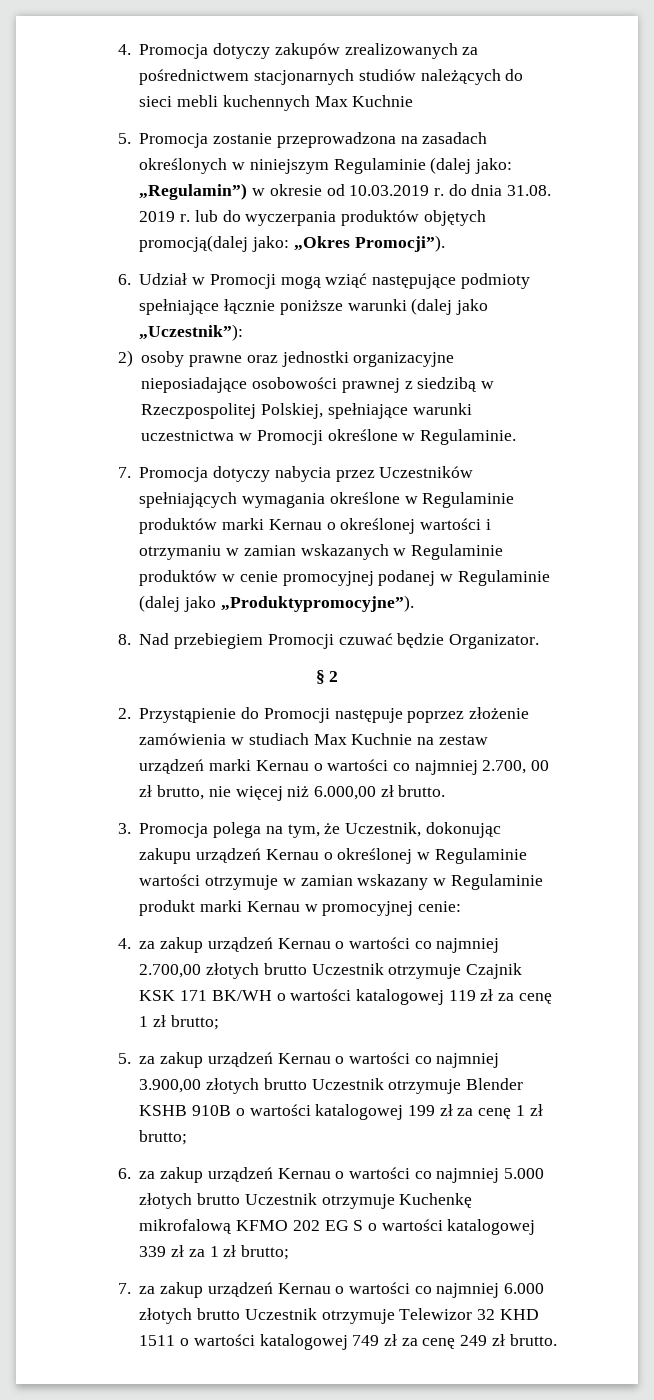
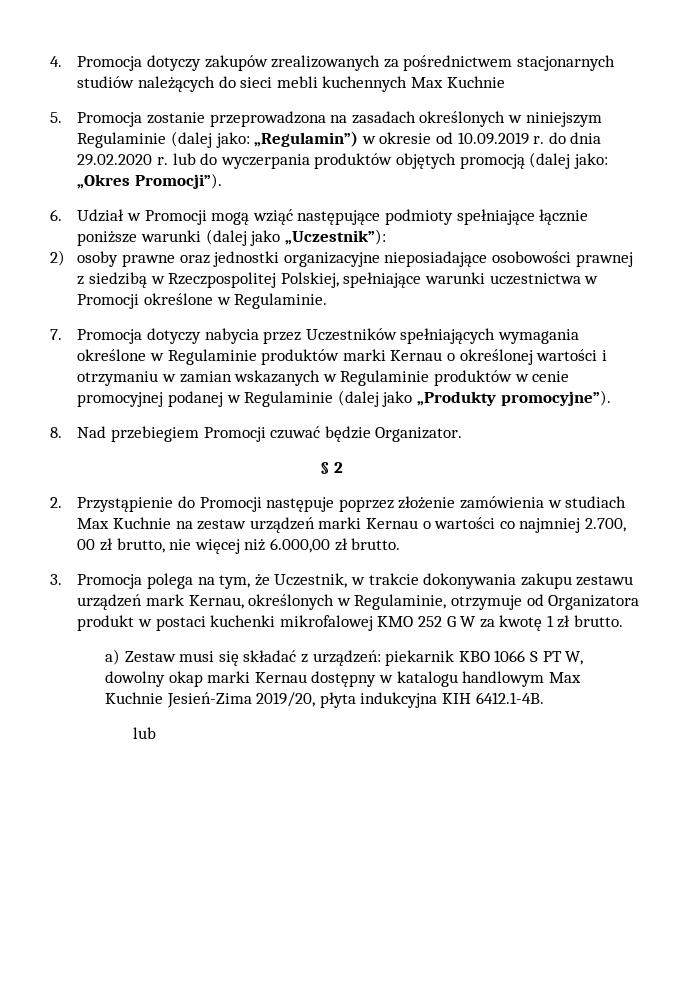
- 5. Promocja zostanie przeprowadzona na zasadach określonych w niniejszym Regulaminie (dalej jako: „Regulamin”) w okresie od 10.03.2019 r. do dnia 31.08. 2019 r. lub do wyczerpania produktów objętych promocją(dalej jako: „Okres Promocji”).
+ 5. Promocja zostanie przeprowadzona na zasadach określonych w niniejszym Regulaminie (dalej jako: „Regulamin”) w okresie od 10.09.2019 r. do dnia 29.02.2020 r. lub do wyczerpania produktów objętych promocją (dalej jako: „Okres Promocji”).
- 7. Promocja dotyczy nabycia przez Uczestników spełniających wymagania określone w Regulaminie produktów marki Kernau o określonej wartości i otrzymaniu w zamian wskazanych w Regulaminie produktów w cenie promocyjnej podanej w Regulaminie (dalej jako „Produktypromocyjne”).
+ 7. Promocja dotyczy nabycia przez Uczestników spełniających wymagania określone w Regulaminie produktów marki Kernau o określonej wartości i otrzymaniu w zamian wskazanych w Regulaminie produktów w cenie promocyjnej podanej w Regulaminie (dalej jako „Produkty promocyjne”).
- 3. Promocja polega na tym, że Uczestnik, dokonując zakupu urządzeń Kernau o określonej w Regulaminie wartości otrzymuje w zamian wskazany w Regulaminie produkt marki Kernau w promocyjnej cenie:
- 4. za zakup urządzeń Kernau o wartości co najmniej 2.700,00 złotych brutto Uczestnik otrzymuje Czajnik KSK 171 BK/WH o wartości katalogowej 119 zł za cenę 1 zł brutto;
- 5. za zakup urządzeń Kernau o wartości co najmniej 3.900,00 złotych brutto Uczestnik otrzymuje Blender KSHB 910B o wartości katalogowej 199 zł za cenę 1 zł brutto;
- 6. za zakup urządzeń Kernau o wartości co najmniej 5.000 złotych brutto Uczestnik otrzymuje Kuchenkę mikrofalową KFMO 202 EG S o wartości katalogowej 339 zł za 1 zł brutto;
- 7. za zakup urządzeń Kernau o wartości co najmniej 6.000 złotych brutto Uczestnik otrzymuje Telewizor 32 KHD 1511 o wartości katalogowej 749 zł za cenę 249 zł brutto.
+ 3. Promocja polega na tym, że Uczestnik, w trakcie dokonywania zakupu zestawu urządzeń mark Kernau, określonych w Regulaminie, otrzymuje od Organizatora produkt w postaci kuchenki mikrofalowej KMO 252 G W za kwotę 1 zł brutto.
+ a) Zestaw musi się składać z urządzeń: piekarnik KBO 1066 S PT W, dowolny okap marki Kernau dostępny w katalogu handlowym Max Kuchnie Jesień-Zima 2019/20, płyta indukcyjna KIH 6412.1-4B.
+ lub

